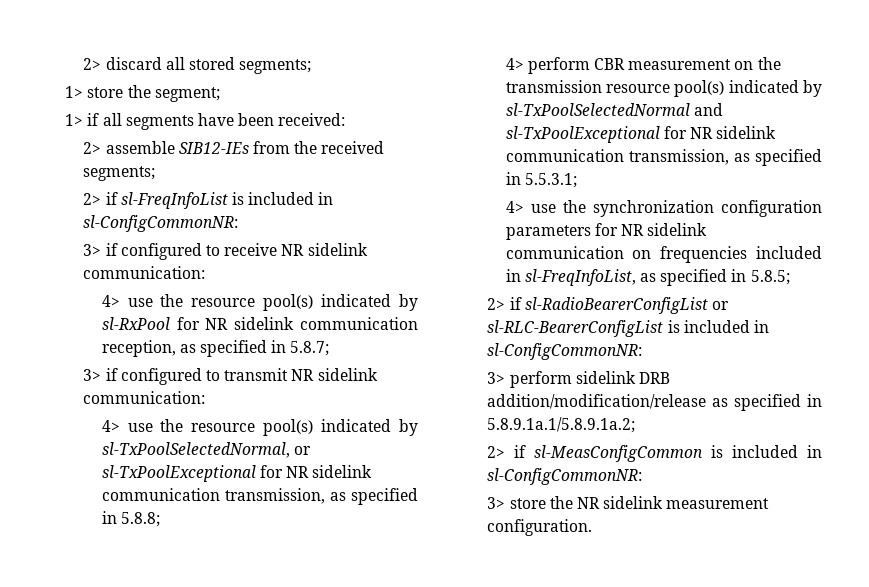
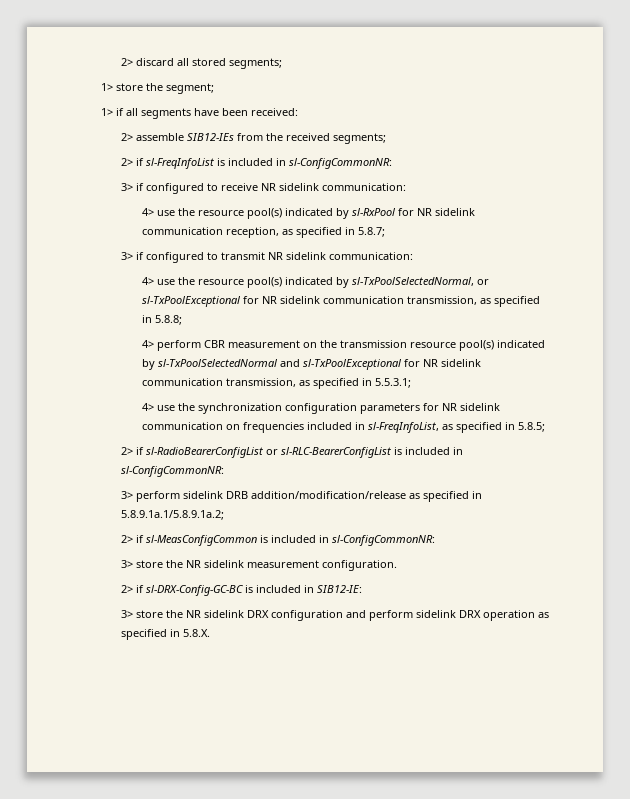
+ 2> if sl-DRX-Config-GC-BC is included in SIB12-IE:
+ 3> store the NR sidelink DRX configuration and perform sidelink DRX operation as specified in 5.8.X.

